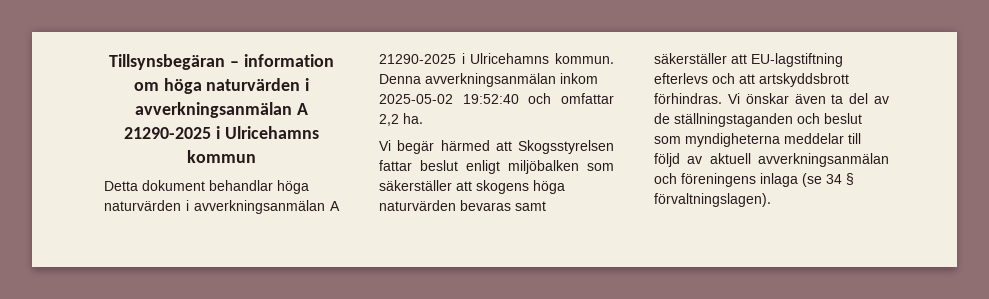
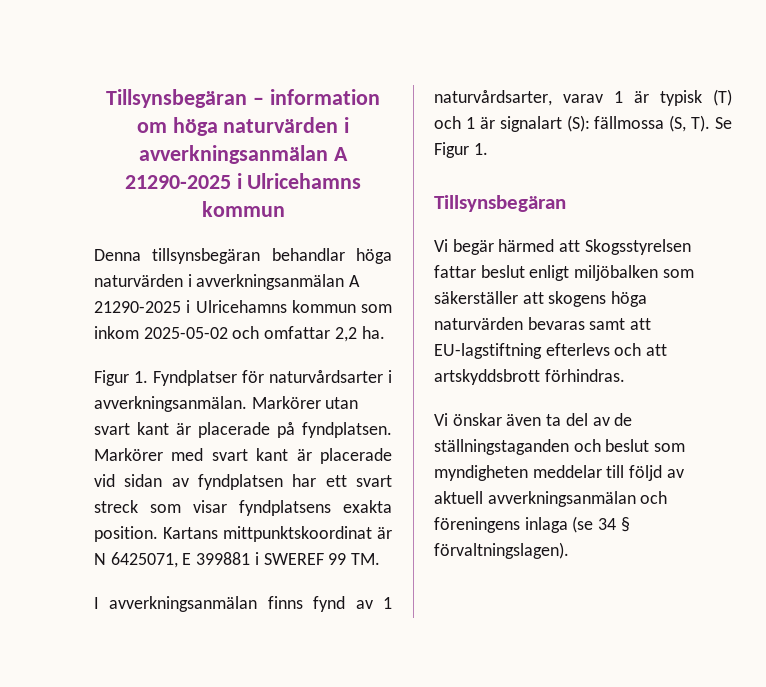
- Detta dokument behandlar höga naturvärden i avverkningsanmälan A 21290-2025 i Ulricehamns kommun. Denna avverkningsanmälan inkom 2025-05-02 19:52:40 och omfattar 2,2 ha.
+ Denna tillsynsbegäran behandlar höga naturvärden i avverkningsanmälan A 21290-2025 i Ulricehamns kommun som inkom 2025-05-02 och omfattar 2,2 ha.
+ Figur 1. Fyndplatser för naturvårdsarter i avverkningsanmälan. Markörer utan svart kant är placerade på fyndplatsen. Markörer med svart kant är placerade vid sidan av fyndplatsen har ett svart streck som visar fyndplatsens exakta position. Kartans mittpunktskoordinat är N 6425071, E 399881 i SWEREF 99 TM.
+ I avverkningsanmälan finns fynd av 1 naturvårdsarter, varav 1 är typisk (T) och 1 är signalart (S): fällmossa (S, T). Se Figur 1.
+ Tillsynsbegäran
- Vi begär härmed att Skogsstyrelsen fattar beslut enligt miljöbalken som säkerställer att skogens höga naturvärden bevaras samt säkerställer att EU-lagstiftning efterlevs och att artskyddsbrott förhindras. Vi önskar även ta del av de ställningstaganden och beslut som myndigheterna meddelar till följd av aktuell avverkningsanmälan och föreningens inlaga (se 34 § förvaltningslagen).
+ Vi begär härmed att Skogsstyrelsen fattar beslut enligt miljöbalken som säkerställer att skogens höga naturvärden bevaras samt att EU-lagstiftning efterlevs och att artskyddsbrott förhindras.
+ Vi önskar även ta del av de ställningstaganden och beslut som myndigheten meddelar till följd av aktuell avverkningsanmälan och föreningens inlaga (se 34 § förvaltningslagen).

